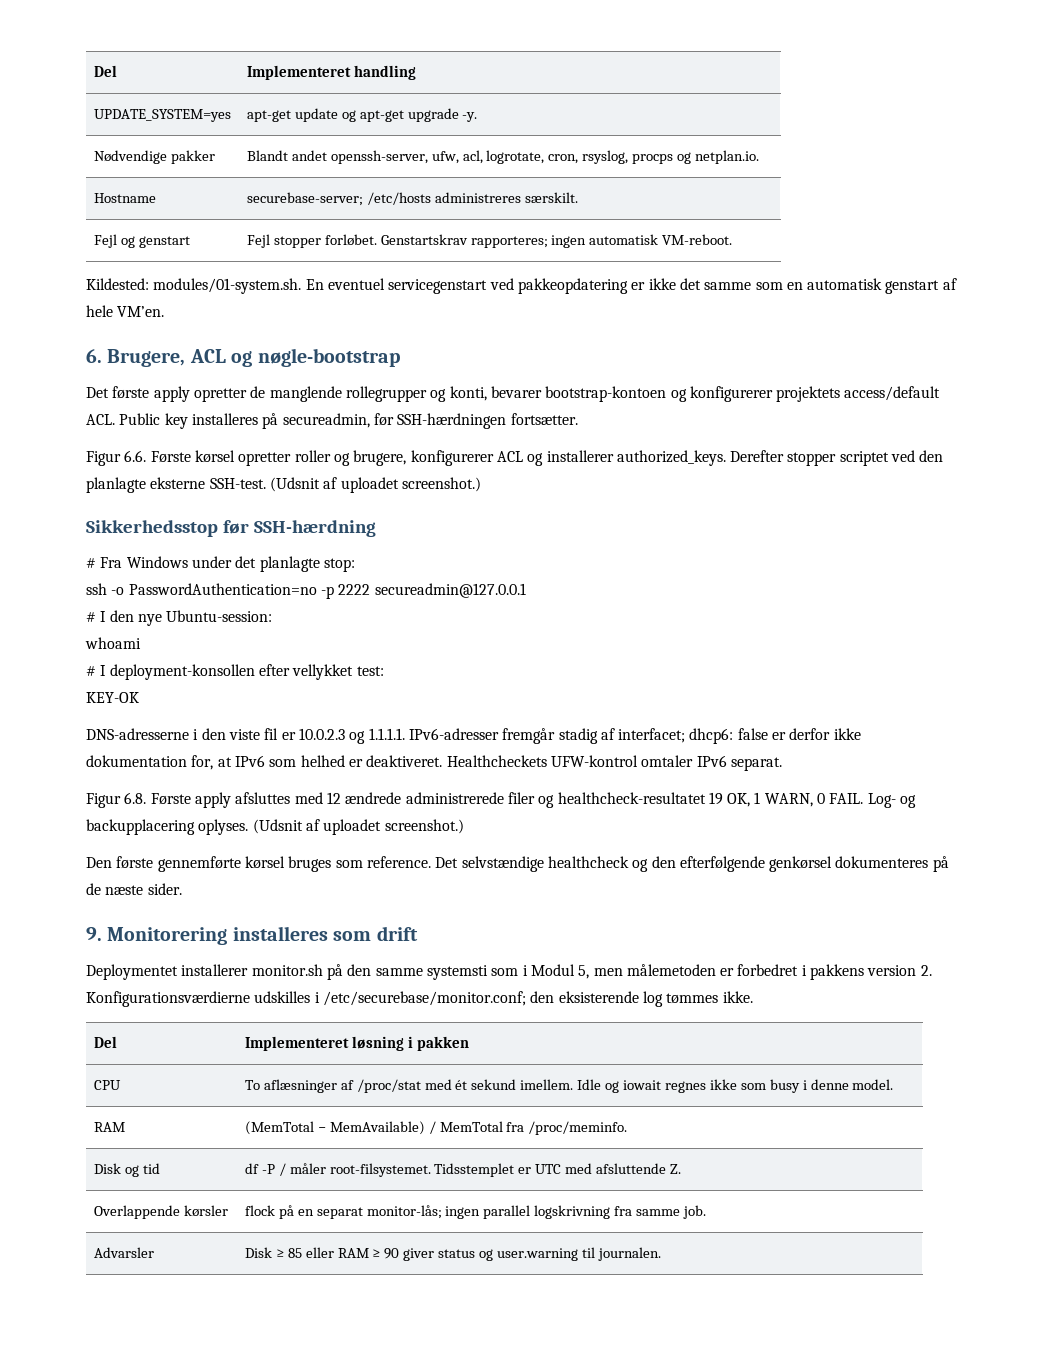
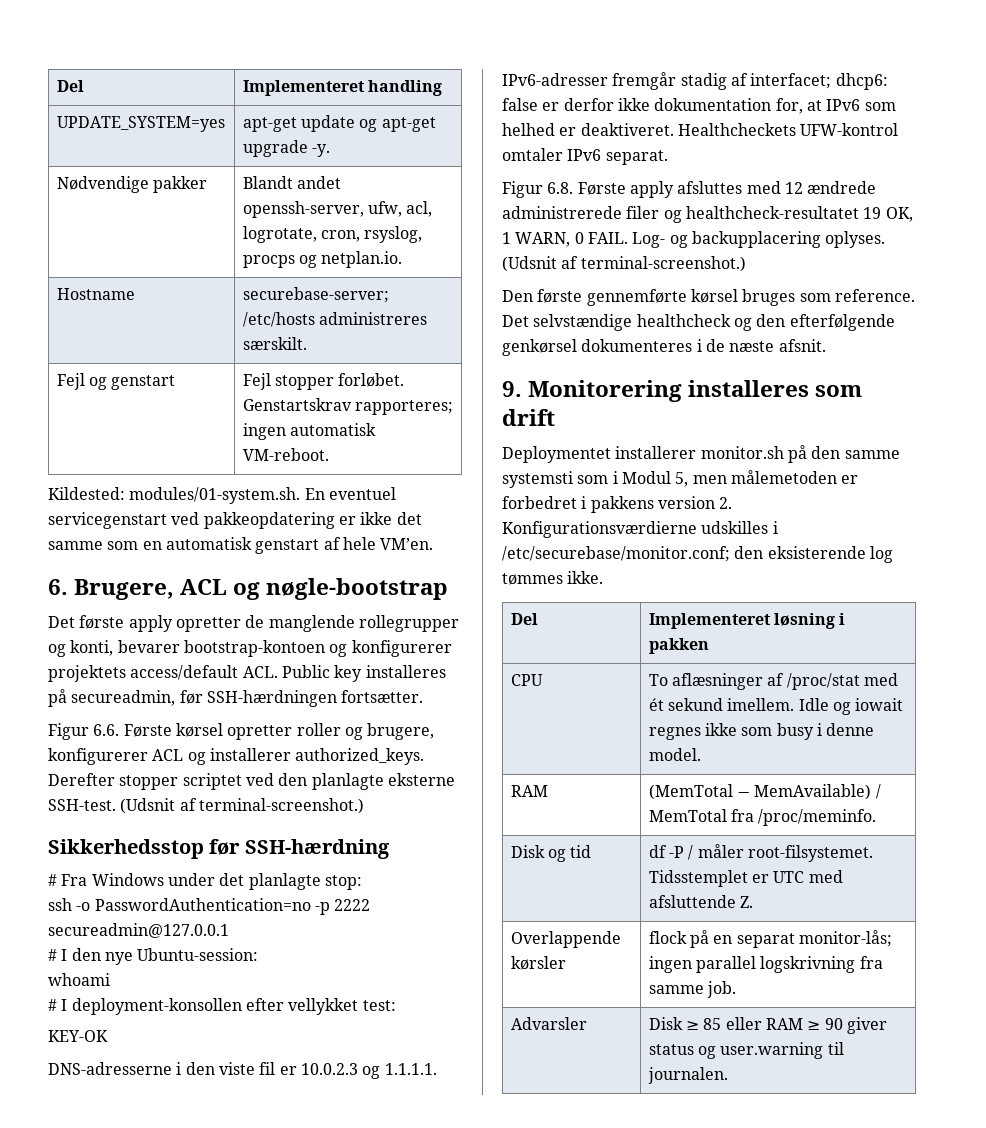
- Derefter stopper scriptet ved den planlagte eksterne SSH-test. (Udsnit af uploadet screenshot.)
+ Derefter stopper scriptet ved den planlagte eksterne SSH-test. (Udsnit af terminal-screenshot.)
- Log- og backupplacering oplyses. (Udsnit af uploadet screenshot.)
+ Log- og backupplacering oplyses. (Udsnit af terminal-screenshot.)
- Det selvstændige healthcheck og den efterfølgende genkørsel dokumenteres på de næste sider.
+ Det selvstændige healthcheck og den efterfølgende genkørsel dokumenteres i de næste afsnit.

